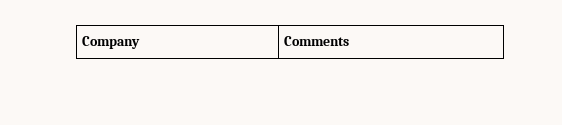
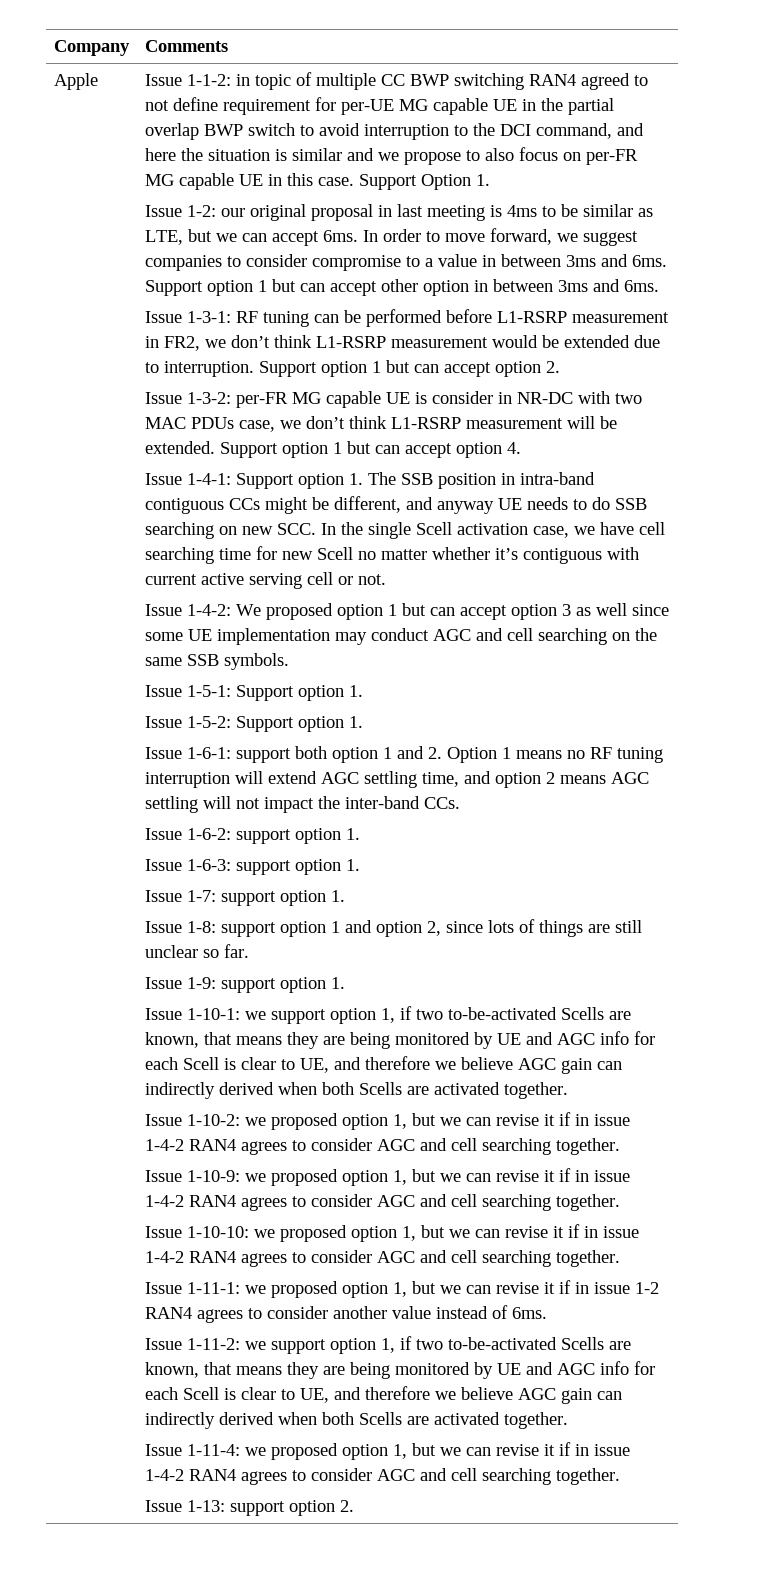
+ Apple | Issue 1-1-2: in topic of multiple CC BWP switching RAN4 agreed to not define requirement for per-UE MG capable UE in the partial overlap BWP switch to avoid interruption to the DCI command, and here the situation is similar and we propose to also focus on per-FR MG capable UE in this case. Support Option 1.
+ Issue 1-2: our original proposal in last meeting is 4ms to be similar as LTE, but we can accept 6ms. In order to move forward, we suggest companies to consider compromise to a value in between 3ms and 6ms. Support option 1 but can accept other option in between 3ms and 6ms.
+ Issue 1-3-1: RF tuning can be performed before L1-RSRP measurement in FR2, we don’t think L1-RSRP measurement would be extended due to interruption. Support option 1 but can accept option 2.
+ Issue 1-3-2: per-FR MG capable UE is consider in NR-DC with two MAC PDUs case, we don’t think L1-RSRP measurement will be extended. Support option 1 but can accept option 4.
+ Issue 1-4-1: Support option 1. The SSB position in intra-band contiguous CCs might be different, and anyway UE needs to do SSB searching on new SCC. In the single Scell activation case, we have cell searching time for new Scell no matter whether it’s contiguous with current active serving cell or not.
+ Issue 1-4-2: We proposed option 1 but can accept option 3 as well since some UE implementation may conduct AGC and cell searching on the same SSB symbols.
+ Issue 1-5-1: Support option 1.
+ Issue 1-5-2: Support option 1.
+ Issue 1-6-1: support both option 1 and 2. Option 1 means no RF tuning interruption will extend AGC settling time, and option 2 means AGC settling will not impact the inter-band CCs.
+ Issue 1-6-2: support option 1.
+ Issue 1-6-3: support option 1.
+ Issue 1-7: support option 1.
+ Issue 1-8: support option 1 and option 2, since lots of things are still unclear so far.
+ Issue 1-9: support option 1.
+ Issue 1-10-1: we support option 1, if two to-be-activated Scells are known, that means they are being monitored by UE and AGC info for each Scell is clear to UE, and therefore we believe AGC gain can indirectly derived when both Scells are activated together.
+ Issue 1-10-2: we proposed option 1, but we can revise it if in issue 1-4-2 RAN4 agrees to consider AGC and cell searching together.
+ Issue 1-10-9: we proposed option 1, but we can revise it if in issue 1-4-2 RAN4 agrees to consider AGC and cell searching together.
+ Issue 1-10-10: we proposed option 1, but we can revise it if in issue 1-4-2 RAN4 agrees to consider AGC and cell searching together.
+ Issue 1-11-1: we proposed option 1, but we can revise it if in issue 1-2 RAN4 agrees to consider another value instead of 6ms.
+ Issue 1-11-2: we support option 1, if two to-be-activated Scells are known, that means they are being monitored by UE and AGC info for each Scell is clear to UE, and therefore we believe AGC gain can indirectly derived when both Scells are activated together.
+ Issue 1-11-4: we proposed option 1, but we can revise it if in issue 1-4-2 RAN4 agrees to consider AGC and cell searching together.
+ Issue 1-13: support option 2.

